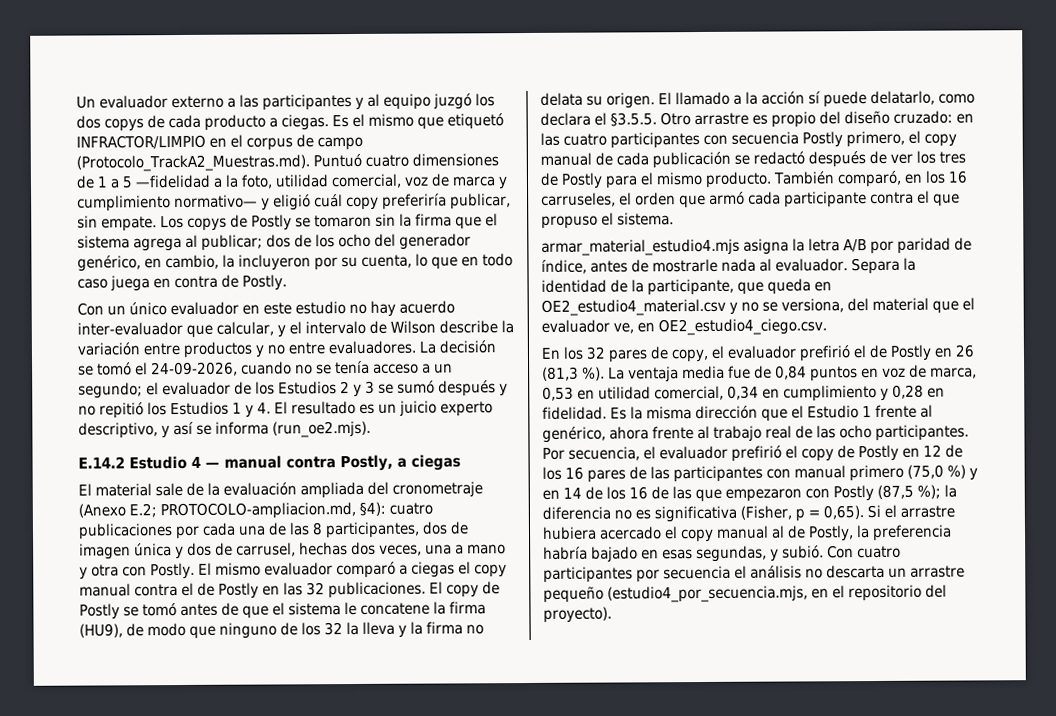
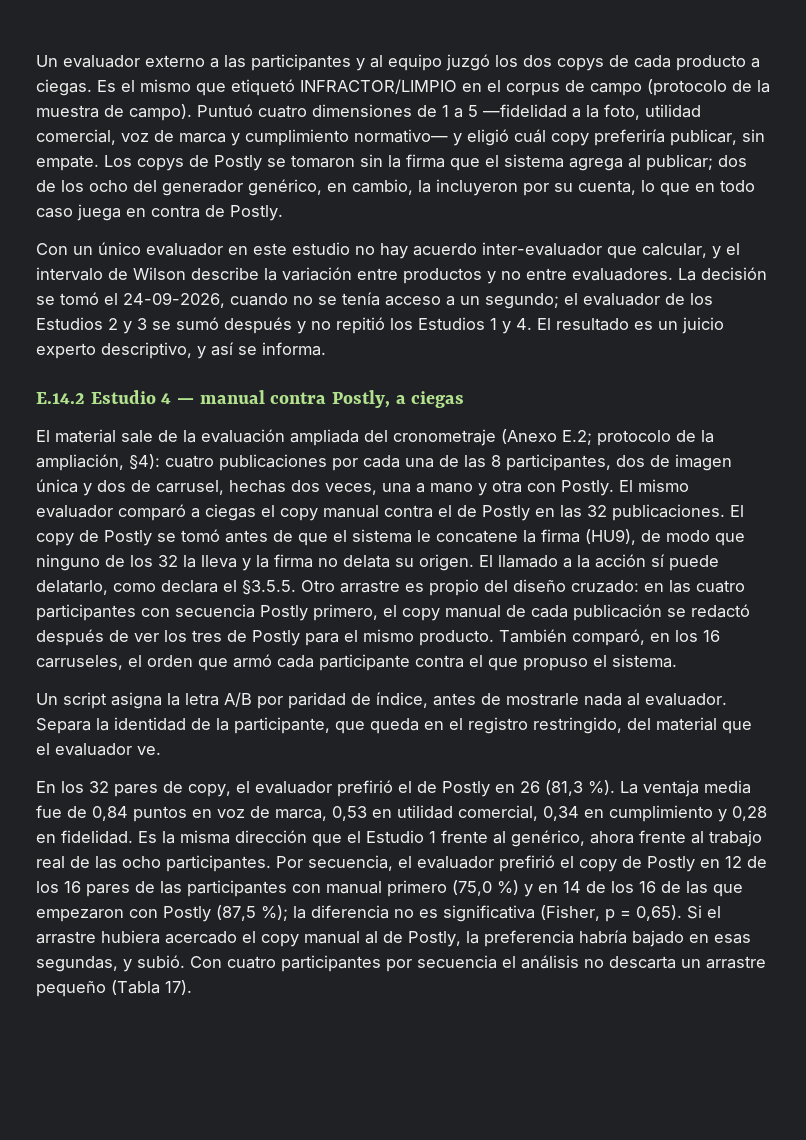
- Es el mismo que etiquetó INFRACTOR/LIMPIO en el corpus de campo (Protocolo_TrackA2_Muestras.md). Puntuó cuatro dimensiones de 1 a 5 —fidelidad a la foto, utilidad comercial, voz de marca y cumplimiento normativo— y eligió cuál copy preferiría publicar, sin empate.
+ Es el mismo que etiquetó INFRACTOR/LIMPIO en el corpus de campo (protocolo de la muestra de campo). Puntuó cuatro dimensiones de 1 a 5 —fidelidad a la foto, utilidad comercial, voz de marca y cumplimiento normativo— y eligió cuál copy preferiría publicar, sin empate.
- La decisión se tomó el 24-09-2026, cuando no se tenía acceso a un segundo; el evaluador de los Estudios 2 y 3 se sumó después y no repitió los Estudios 1 y 4. El resultado es un juicio experto descriptivo, y así se informa (run_oe2.mjs).
+ La decisión se tomó el 24-09-2026, cuando no se tenía acceso a un segundo; el evaluador de los Estudios 2 y 3 se sumó después y no repitió los Estudios 1 y 4. El resultado es un juicio experto descriptivo, y así se informa.
- El material sale de la evaluación ampliada del cronometraje (Anexo E.2; PROTOCOLO-ampliacion.md, §4): cuatro publicaciones por cada una de las 8 participantes, dos de imagen única y dos de carrusel, hechas dos veces, una a mano y otra con Postly.
+ El material sale de la evaluación ampliada del cronometraje (Anexo E.2; protocolo de la ampliación, §4): cuatro publicaciones por cada una de las 8 participantes, dos de imagen única y dos de carrusel, hechas dos veces, una a mano y otra con Postly.
- armar_material_estudio4.mjs asigna la letra A/B por paridad de índice, antes de mostrarle nada al evaluador.
+ Un script asigna la letra A/B por paridad de índice, antes de mostrarle nada al evaluador.
- Separa la identidad de la participante, que queda en OE2_estudio4_material.csv y no se versiona, del material que el evaluador ve, en OE2_estudio4_ciego.csv.
+ Separa la identidad de la participante, que queda en el registro restringido, del material que el evaluador ve.
- Con cuatro participantes por secuencia el análisis no descarta un arrastre pequeño (estudio4_por_secuencia.mjs, en el repositorio del proyecto).
+ Con cuatro participantes por secuencia el análisis no descarta un arrastre pequeño (Tabla 17).

